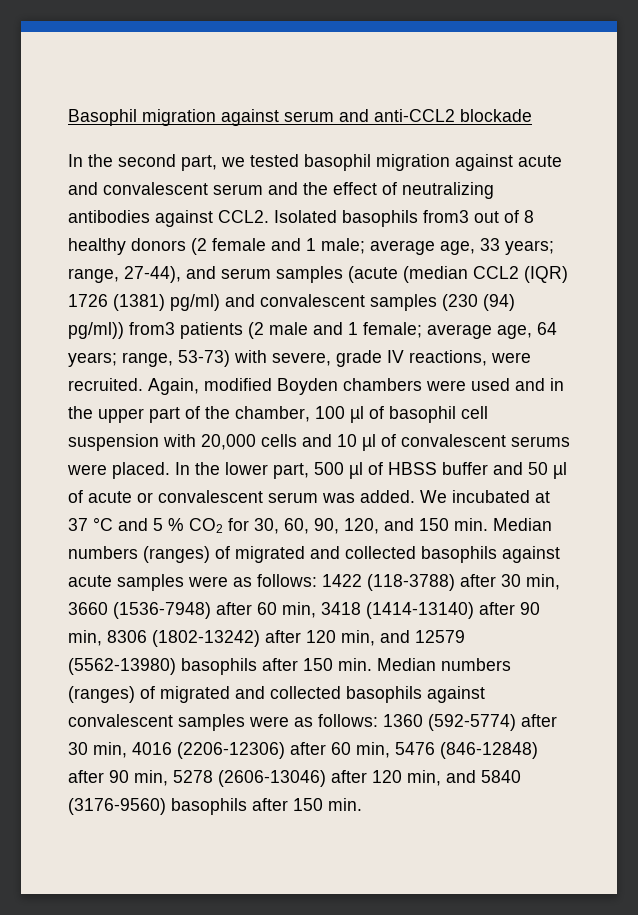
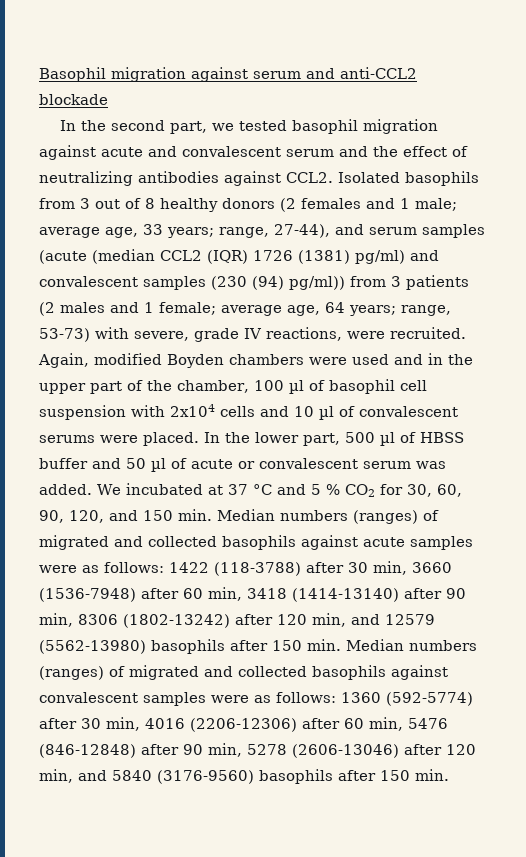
- Isolated basophils from3 out of 8 healthy donors (2 female and 1 male; average age, 33 years; range, 27-44), and serum samples (acute (median CCL2 (IQR) 1726 (1381) pg/ml) and convalescent samples (230 (94) pg/ml)) from3 patients (2 male and 1 female; average age, 64 years; range, 53-73) with severe, grade IV reactions, were recruited.
+ Isolated basophils from 3 out of 8 healthy donors (2 females and 1 male; average age, 33 years; range, 27-44), and serum samples (acute (median CCL2 (IQR) 1726 (1381) pg/ml) and convalescent samples (230 (94) pg/ml)) from 3 patients (2 males and 1 female; average age, 64 years; range, 53-73) with severe, grade IV reactions, were recruited.
- Again, modified Boyden chambers were used and in the upper part of the chamber, 100 µl of basophil cell suspension with 20,000 cells and 10 µl of convalescent serums were placed.
+ Again, modified Boyden chambers were used and in the upper part of the chamber, 100 µl of basophil cell suspension with 2x104 cells and 10 µl of convalescent serums were placed.

